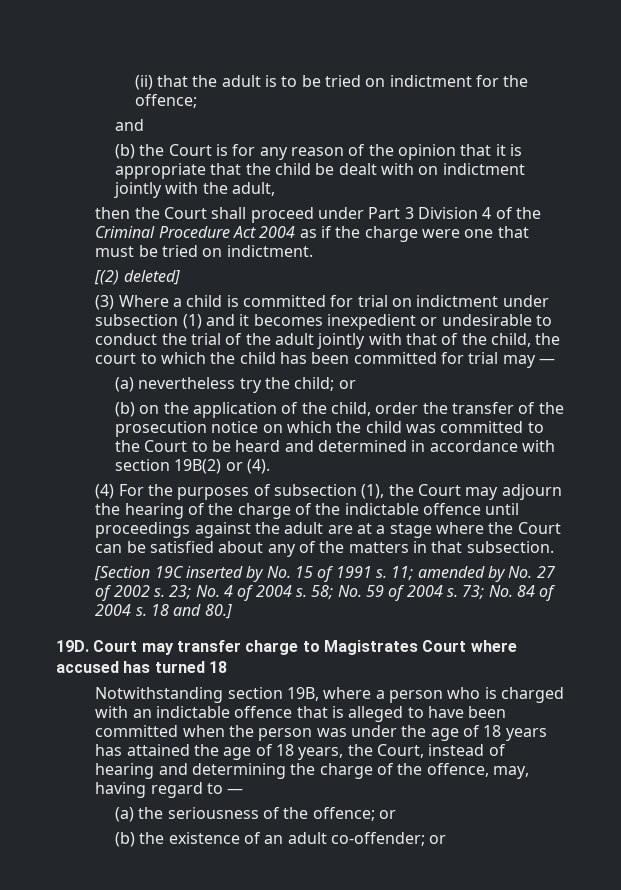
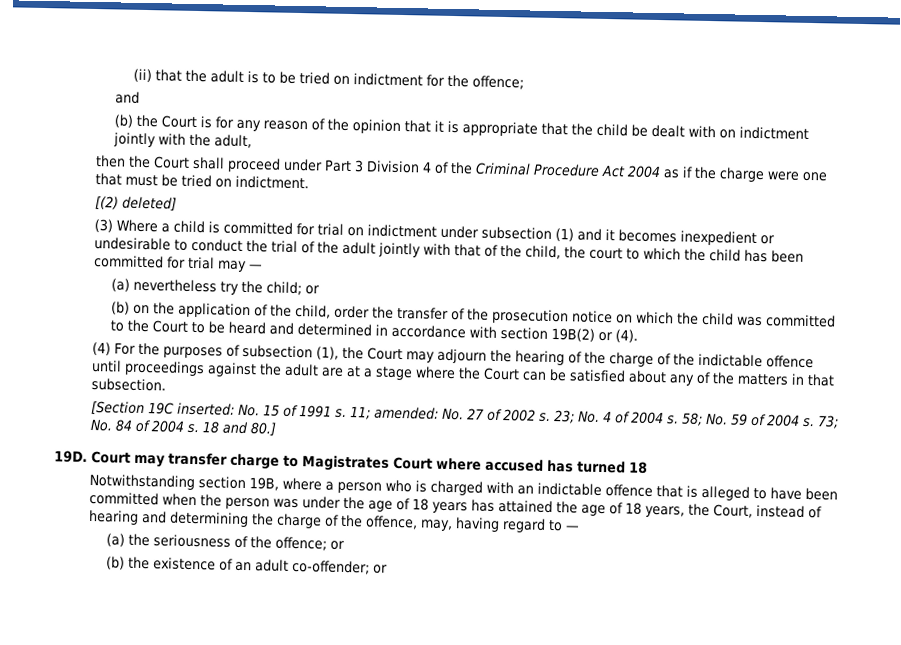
- [Section 19C inserted by No. 15 of 1991 s.
+ [Section 19C inserted: No. 15 of 1991 s.
- 11; amended by No. 27 of 2002 s.
+ 11; amended: No. 27 of 2002 s.

